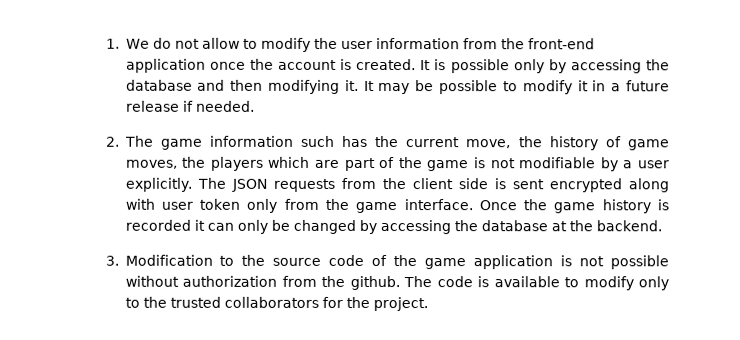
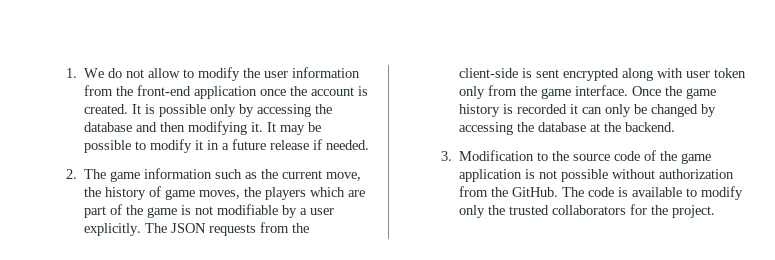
- 2. The game information such has the current move, the history of game moves, the players which are part of the game is not modifiable by a user explicitly.
+ 2. The game information such as the current move, the history of game moves, the players which are part of the game is not modifiable by a user explicitly.
- The JSON requests from the client side is sent encrypted along with user token only from the game interface.
+ The JSON requests from the client-side is sent encrypted along with user token only from the game interface.
- 3. Modification to the source code of the game application is not possible without authorization from the github.
+ 3. Modification to the source code of the game application is not possible without authorization from the GitHub.
- The code is available to modify only to the trusted collaborators for the project.
+ The code is available to modify only the trusted collaborators for the project.

